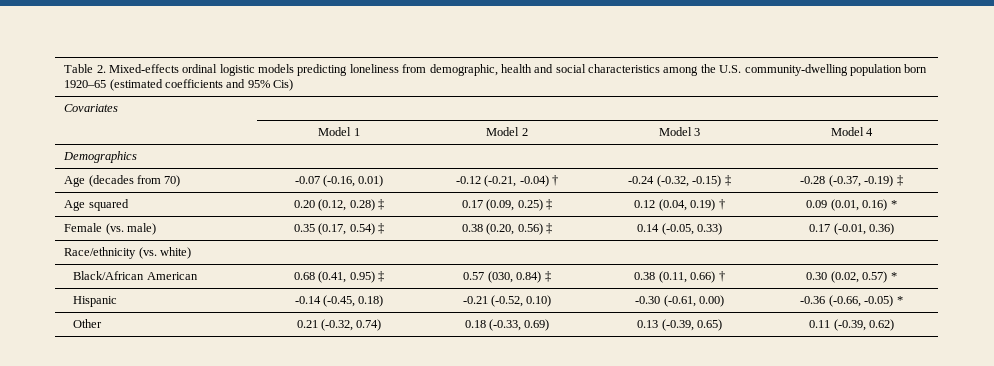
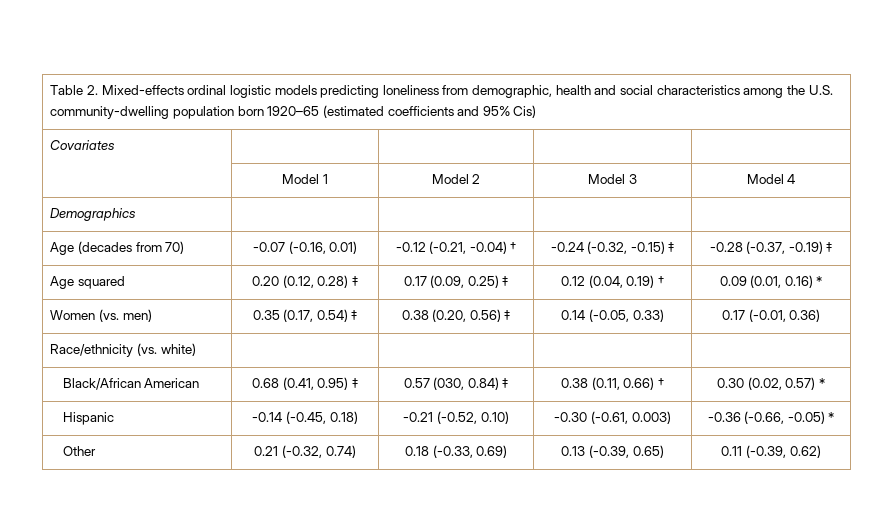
- Female (vs. male) | 0.35 (0.17, 0.54) ‡ | 0.38 (0.20, 0.56) ‡ | 0.14 (-0.05, 0.33) | 0.17 (-0.01, 0.36)
+ Women (vs. men) | 0.35 (0.17, 0.54) ‡ | 0.38 (0.20, 0.56) ‡ | 0.14 (-0.05, 0.33) | 0.17 (-0.01, 0.36)
- Hispanic | -0.14 (-0.45, 0.18) | -0.21 (-0.52, 0.10) | -0.30 (-0.61, 0.00) | -0.36 (-0.66, -0.05) *
+ Hispanic | -0.14 (-0.45, 0.18) | -0.21 (-0.52, 0.10) | -0.30 (-0.61, 0.003) | -0.36 (-0.66, -0.05) *

